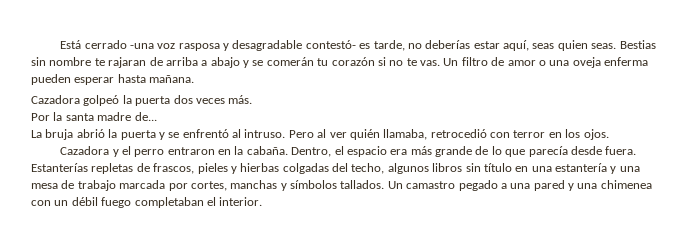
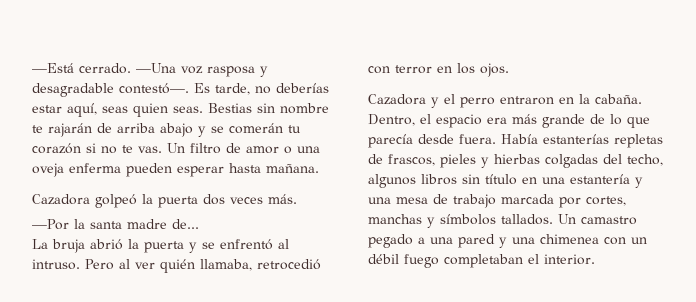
- Está cerrado -una voz rasposa y desagradable contestó- es tarde, no deberías estar aquí, seas quien seas.
+ —Está cerrado. —Una voz rasposa y desagradable contestó—. Es tarde, no deberías estar aquí, seas quien seas.
- Bestias sin nombre te rajaran de arriba a abajo y se comerán tu corazón si no te vas.
+ Bestias sin nombre te rajarán de arriba abajo y se comerán tu corazón si no te vas.
- Por la santa madre de...
+ —Por la santa madre de...
- Estanterías repletas de frascos, pieles y hierbas colgadas del techo, algunos libros sin título en una estantería y una mesa de trabajo marcada por cortes, manchas y símbolos tallados.
+ Había estanterías repletas de frascos, pieles y hierbas colgadas del techo, algunos libros sin título en una estantería y una mesa de trabajo marcada por cortes, manchas y símbolos tallados.

